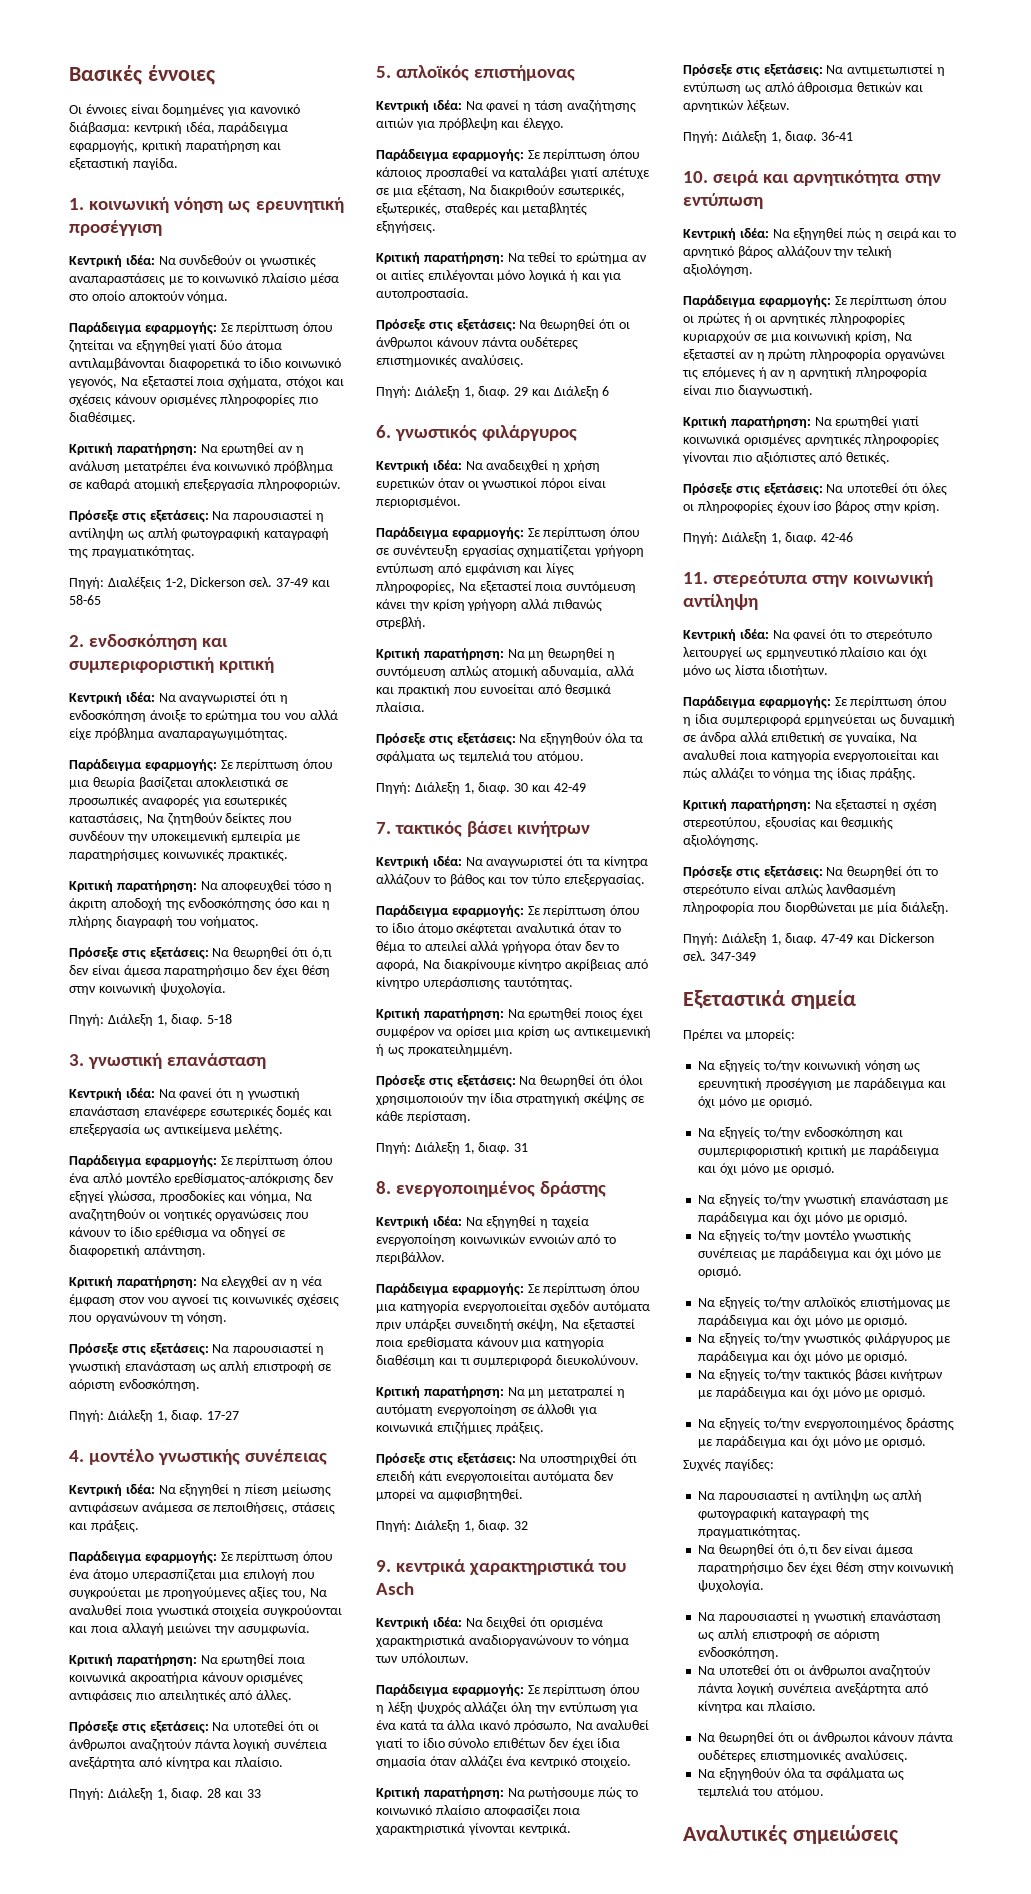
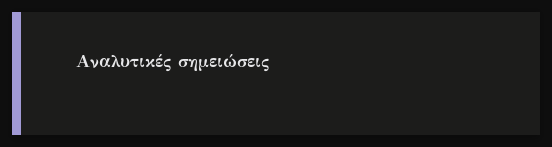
- Βασικές έννοιες
- Οι έννοιες είναι δομημένες για κανονικό διάβασμα: κεντρική ιδέα, παράδειγμα εφαρμογής, κριτική παρατήρηση και εξεταστική παγίδα.
- 1. κοινωνική νόηση ως ερευνητική προσέγγιση
- Κεντρική ιδέα: Να συνδεθούν οι γνωστικές αναπαραστάσεις με το κοινωνικό πλαίσιο μέσα στο οποίο αποκτούν νόημα.
- Παράδειγμα εφαρμογής: Σε περίπτωση όπου ζητείται να εξηγηθεί γιατί δύο άτομα αντιλαμβάνονται διαφορετικά το ίδιο κοινωνικό γεγονός, Να εξεταστεί ποια σχήματα, στόχοι και σχέσεις κάνουν ορισμένες πληροφορίες πιο διαθέσιμες.
- Κριτική παρατήρηση: Να ερωτηθεί αν η ανάλυση μετατρέπει ένα κοινωνικό πρόβλημα σε καθαρά ατομική επεξεργασία πληροφοριών.
- Πρόσεξε στις εξετάσεις: Να παρουσιαστεί η αντίληψη ως απλή φωτογραφική καταγραφή της πραγματικότητας.
- Πηγή: Διαλέξεις 1-2, Dickerson σελ. 37-49 και 58-65
- 2. ενδοσκόπηση και συμπεριφοριστική κριτική
- Κεντρική ιδέα: Να αναγνωριστεί ότι η ενδοσκόπηση άνοιξε το ερώτημα του νου αλλά είχε πρόβλημα αναπαραγωγιμότητας.
- Παράδειγμα εφαρμογής: Σε περίπτωση όπου μια θεωρία βασίζεται αποκλειστικά σε προσωπικές αναφορές για εσωτερικές καταστάσεις, Να ζητηθούν δείκτες που συνδέουν την υποκειμενική εμπειρία με παρατηρήσιμες κοινωνικές πρακτικές.
- Κριτική παρατήρηση: Να αποφευχθεί τόσο η άκριτη αποδοχή της ενδοσκόπησης όσο και η πλήρης διαγραφή του νοήματος.
- Πρόσεξε στις εξετάσεις: Να θεωρηθεί ότι ό,τι δεν είναι άμεσα παρατηρήσιμο δεν έχει θέση στην κοινωνική ψυχολογία.
- Πηγή: Διάλεξη 1, διαφ. 5-18
- 3. γνωστική επανάσταση
- Κεντρική ιδέα: Να φανεί ότι η γνωστική επανάσταση επανέφερε εσωτερικές δομές και επεξεργασία ως αντικείμενα μελέτης.
- Παράδειγμα εφαρμογής: Σε περίπτωση όπου ένα απλό μοντέλο ερεθίσματος-απόκρισης δεν εξηγεί γλώσσα, προσδοκίες και νόημα, Να αναζητηθούν οι νοητικές οργανώσεις που κάνουν το ίδιο ερέθισμα να οδηγεί σε διαφορετική απάντηση.
- Κριτική παρατήρηση: Να ελεγχθεί αν η νέα έμφαση στον νου αγνοεί τις κοινωνικές σχέσεις που οργανώνουν τη νόηση.
- Πρόσεξε στις εξετάσεις: Να παρουσιαστεί η γνωστική επανάσταση ως απλή επιστροφή σε αόριστη ενδοσκόπηση.
- Πηγή: Διάλεξη 1, διαφ. 17-27
- 4. μοντέλο γνωστικής συνέπειας
- Κεντρική ιδέα: Να εξηγηθεί η πίεση μείωσης αντιφάσεων ανάμεσα σε πεποιθήσεις, στάσεις και πράξεις.
- Παράδειγμα εφαρμογής: Σε περίπτωση όπου ένα άτομο υπερασπίζεται μια επιλογή που συγκρούεται με προηγούμενες αξίες του, Να αναλυθεί ποια γνωστικά στοιχεία συγκρούονται και ποια αλλαγή μειώνει την ασυμφωνία.
- Κριτική παρατήρηση: Να ερωτηθεί ποια κοινωνικά ακροατήρια κάνουν ορισμένες αντιφάσεις πιο απειλητικές από άλλες.
- Πρόσεξε στις εξετάσεις: Να υποτεθεί ότι οι άνθρωποι αναζητούν πάντα λογική συνέπεια ανεξάρτητα από κίνητρα και πλαίσιο.
- Πηγή: Διάλεξη 1, διαφ. 28 και 33
- 5. απλοϊκός επιστήμονας
- Κεντρική ιδέα: Να φανεί η τάση αναζήτησης αιτιών για πρόβλεψη και έλεγχο.
- Παράδειγμα εφαρμογής: Σε περίπτωση όπου κάποιος προσπαθεί να καταλάβει γιατί απέτυχε σε μια εξέταση, Να διακριθούν εσωτερικές, εξωτερικές, σταθερές και μεταβλητές εξηγήσεις.
- Κριτική παρατήρηση: Να τεθεί το ερώτημα αν οι αιτίες επιλέγονται μόνο λογικά ή και για αυτοπροστασία.
- Πρόσεξε στις εξετάσεις: Να θεωρηθεί ότι οι άνθρωποι κάνουν πάντα ουδέτερες επιστημονικές αναλύσεις.
- Πηγή: Διάλεξη 1, διαφ. 29 και Διάλεξη 6
- 6. γνωστικός φιλάργυρος
- Κεντρική ιδέα: Να αναδειχθεί η χρήση ευρετικών όταν οι γνωστικοί πόροι είναι περιορισμένοι.
- Παράδειγμα εφαρμογής: Σε περίπτωση όπου σε συνέντευξη εργασίας σχηματίζεται γρήγορη εντύπωση από εμφάνιση και λίγες πληροφορίες, Να εξεταστεί ποια συντόμευση κάνει την κρίση γρήγορη αλλά πιθανώς στρεβλή.
- Κριτική παρατήρηση: Να μη θεωρηθεί η συντόμευση απλώς ατομική αδυναμία, αλλά και πρακτική που ευνοείται από θεσμικά πλαίσια.
- Πρόσεξε στις εξετάσεις: Να εξηγηθούν όλα τα σφάλματα ως τεμπελιά του ατόμου.
- Πηγή: Διάλεξη 1, διαφ. 30 και 42-49
- 7. τακτικός βάσει κινήτρων
- Κεντρική ιδέα: Να αναγνωριστεί ότι τα κίνητρα αλλάζουν το βάθος και τον τύπο επεξεργασίας.
- Παράδειγμα εφαρμογής: Σε περίπτωση όπου το ίδιο άτομο σκέφτεται αναλυτικά όταν το θέμα το απειλεί αλλά γρήγορα όταν δεν το αφορά, Να διακρίνουμε κίνητρο ακρίβειας από κίνητρο υπεράσπισης ταυτότητας.
- Κριτική παρατήρηση: Να ερωτηθεί ποιος έχει συμφέρον να ορίσει μια κρίση ως αντικειμενική ή ως προκατειλημμένη.
- Πρόσεξε στις εξετάσεις: Να θεωρηθεί ότι όλοι χρησιμοποιούν την ίδια στρατηγική σκέψης σε κάθε περίσταση.
- Πηγή: Διάλεξη 1, διαφ. 31
- 8. ενεργοποιημένος δράστης
- Κεντρική ιδέα: Να εξηγηθεί η ταχεία ενεργοποίηση κοινωνικών εννοιών από το περιβάλλον.
- Παράδειγμα εφαρμογής: Σε περίπτωση όπου μια κατηγορία ενεργοποιείται σχεδόν αυτόματα πριν υπάρξει συνειδητή σκέψη, Να εξεταστεί ποια ερεθίσματα κάνουν μια κατηγορία διαθέσιμη και τι συμπεριφορά διευκολύνουν.
- Κριτική παρατήρηση: Να μη μετατραπεί η αυτόματη ενεργοποίηση σε άλλοθι για κοινωνικά επιζήμιες πράξεις.
- Πρόσεξε στις εξετάσεις: Να υποστηριχθεί ότι επειδή κάτι ενεργοποιείται αυτόματα δεν μπορεί να αμφισβητηθεί.
- Πηγή: Διάλεξη 1, διαφ. 32
- 9. κεντρικά χαρακτηριστικά του Asch
- Κεντρική ιδέα: Να δειχθεί ότι ορισμένα χαρακτηριστικά αναδιοργανώνουν το νόημα των υπόλοιπων.
- Παράδειγμα εφαρμογής: Σε περίπτωση όπου η λέξη ψυχρός αλλάζει όλη την εντύπωση για ένα κατά τα άλλα ικανό πρόσωπο, Να αναλυθεί γιατί το ίδιο σύνολο επιθέτων δεν έχει ίδια σημασία όταν αλλάζει ένα κεντρικό στοιχείο.
- Κριτική παρατήρηση: Να ρωτήσουμε πώς το κοινωνικό πλαίσιο αποφασίζει ποια χαρακτηριστικά γίνονται κεντρικά.
- Πρόσεξε στις εξετάσεις: Να αντιμετωπιστεί η εντύπωση ως απλό άθροισμα θετικών και αρνητικών λέξεων.
- Πηγή: Διάλεξη 1, διαφ. 36-41
- 10. σειρά και αρνητικότητα στην εντύπωση
- Κεντρική ιδέα: Να εξηγηθεί πώς η σειρά και το αρνητικό βάρος αλλάζουν την τελική αξιολόγηση.
- Παράδειγμα εφαρμογής: Σε περίπτωση όπου οι πρώτες ή οι αρνητικές πληροφορίες κυριαρχούν σε μια κοινωνική κρίση, Να εξεταστεί αν η πρώτη πληροφορία οργανώνει τις επόμενες ή αν η αρνητική πληροφορία είναι πιο διαγνωστική.
- Κριτική παρατήρηση: Να ερωτηθεί γιατί κοινωνικά ορισμένες αρνητικές πληροφορίες γίνονται πιο αξιόπιστες από θετικές.
- Πρόσεξε στις εξετάσεις: Να υποτεθεί ότι όλες οι πληροφορίες έχουν ίσο βάρος στην κρίση.
- Πηγή: Διάλεξη 1, διαφ. 42-46
- 11. στερεότυπα στην κοινωνική αντίληψη
- Κεντρική ιδέα: Να φανεί ότι το στερεότυπο λειτουργεί ως ερμηνευτικό πλαίσιο και όχι μόνο ως λίστα ιδιοτήτων.
- Παράδειγμα εφαρμογής: Σε περίπτωση όπου η ίδια συμπεριφορά ερμηνεύεται ως δυναμική σε άνδρα αλλά επιθετική σε γυναίκα, Να αναλυθεί ποια κατηγορία ενεργοποιείται και πώς αλλάζει το νόημα της ίδιας πράξης.
- Κριτική παρατήρηση: Να εξεταστεί η σχέση στερεοτύπου, εξουσίας και θεσμικής αξιολόγησης.
- Πρόσεξε στις εξετάσεις: Να θεωρηθεί ότι το στερεότυπο είναι απλώς λανθασμένη πληροφορία που διορθώνεται με μία διάλεξη.
- Πηγή: Διάλεξη 1, διαφ. 47-49 και Dickerson σελ. 347-349
- Εξεταστικά σημεία
- Πρέπει να μπορείς:
- Να εξηγείς το/την κοινωνική νόηση ως ερευνητική προσέγγιση με παράδειγμα και όχι μόνο με ορισμό.
- Να εξηγείς το/την ενδοσκόπηση και συμπεριφοριστική κριτική με παράδειγμα και όχι μόνο με ορισμό.
- Να εξηγείς το/την γνωστική επανάσταση με παράδειγμα και όχι μόνο με ορισμό.
- Να εξηγείς το/την μοντέλο γνωστικής συνέπειας με παράδειγμα και όχι μόνο με ορισμό.
- Να εξηγείς το/την απλοϊκός επιστήμονας με παράδειγμα και όχι μόνο με ορισμό.
- Να εξηγείς το/την γνωστικός φιλάργυρος με παράδειγμα και όχι μόνο με ορισμό.
- Να εξηγείς το/την τακτικός βάσει κινήτρων με παράδειγμα και όχι μόνο με ορισμό.
- Να εξηγείς το/την ενεργοποιημένος δράστης με παράδειγμα και όχι μόνο με ορισμό.
- Συχνές παγίδες:
- Να παρουσιαστεί η αντίληψη ως απλή φωτογραφική καταγραφή της πραγματικότητας.
- Να θεωρηθεί ότι ό,τι δεν είναι άμεσα παρατηρήσιμο δεν έχει θέση στην κοινωνική ψυχολογία.
- Να παρουσιαστεί η γνωστική επανάσταση ως απλή επιστροφή σε αόριστη ενδοσκόπηση.
- Να υποτεθεί ότι οι άνθρωποι αναζητούν πάντα λογική συνέπεια ανεξάρτητα από κίνητρα και πλαίσιο.
- Να θεωρηθεί ότι οι άνθρωποι κάνουν πάντα ουδέτερες επιστημονικές αναλύσεις.
- Να εξηγηθούν όλα τα σφάλματα ως τεμπελιά του ατόμου.

